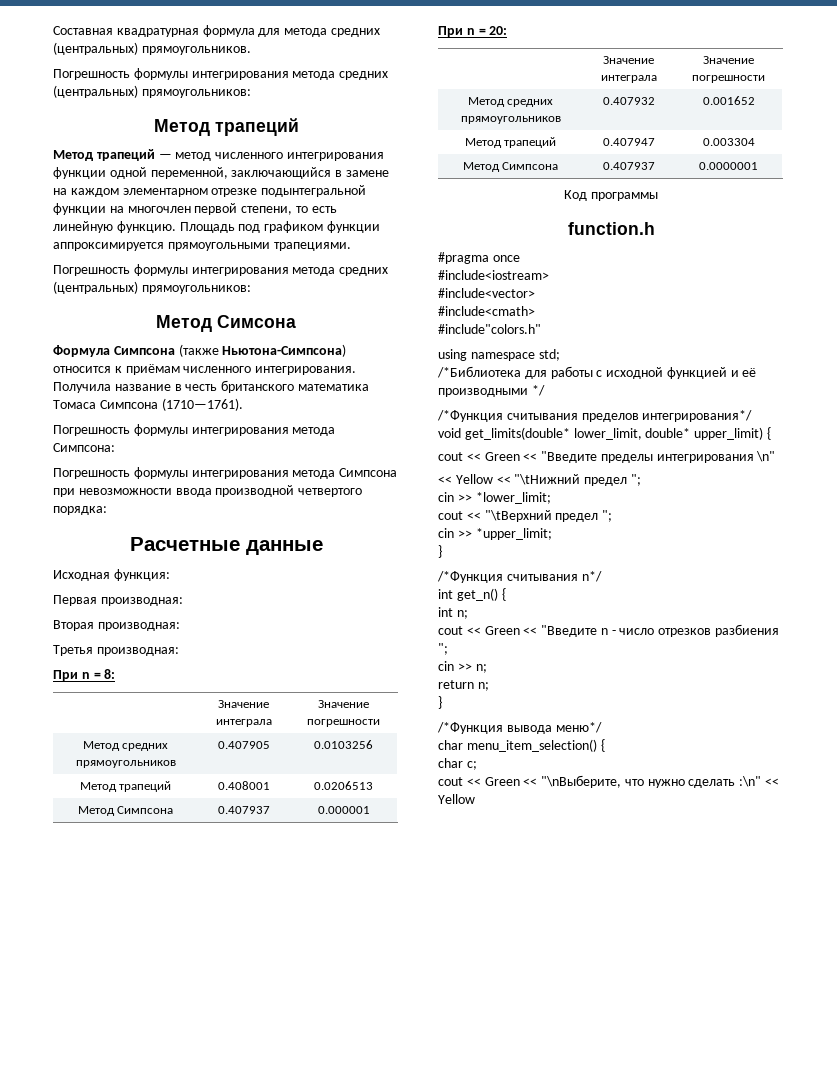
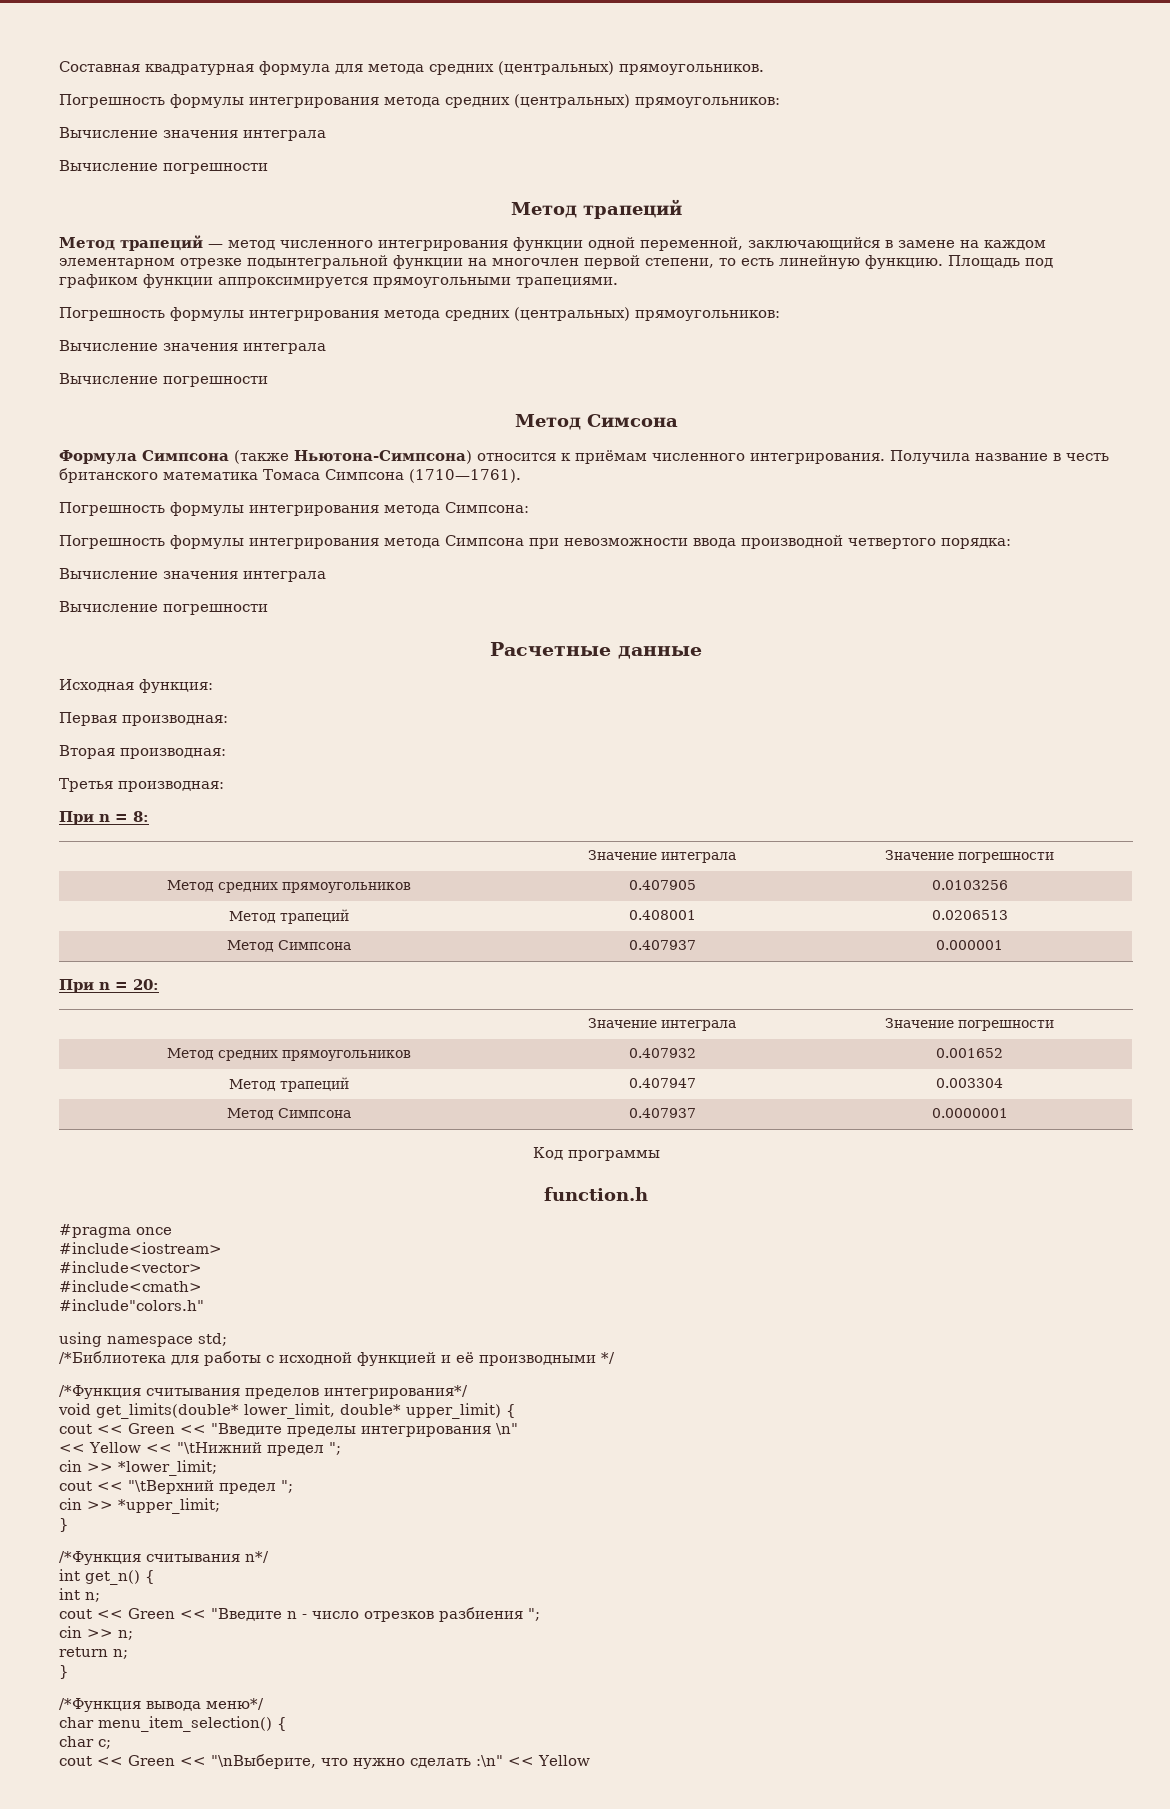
  Составная квадратурная формула для метода средних (центральных) прямоугольников.
  Погрешность формулы интегрирования метода средних (центральных) прямоугольников:
+ Вычисление значения интеграла
+ Вычисление погрешности
  Площадь под графиком функции аппроксимируется прямоугольными трапециями.
  Погрешность формулы интегрирования метода средних (центральных) прямоугольников:
+ Вычисление значения интеграла
+ Вычисление погрешности
  Погрешность формулы интегрирования метода Симпсона при невозможности ввода производной четвертого порядка:
+ Вычисление значения интеграла
+ Вычисление погрешности

